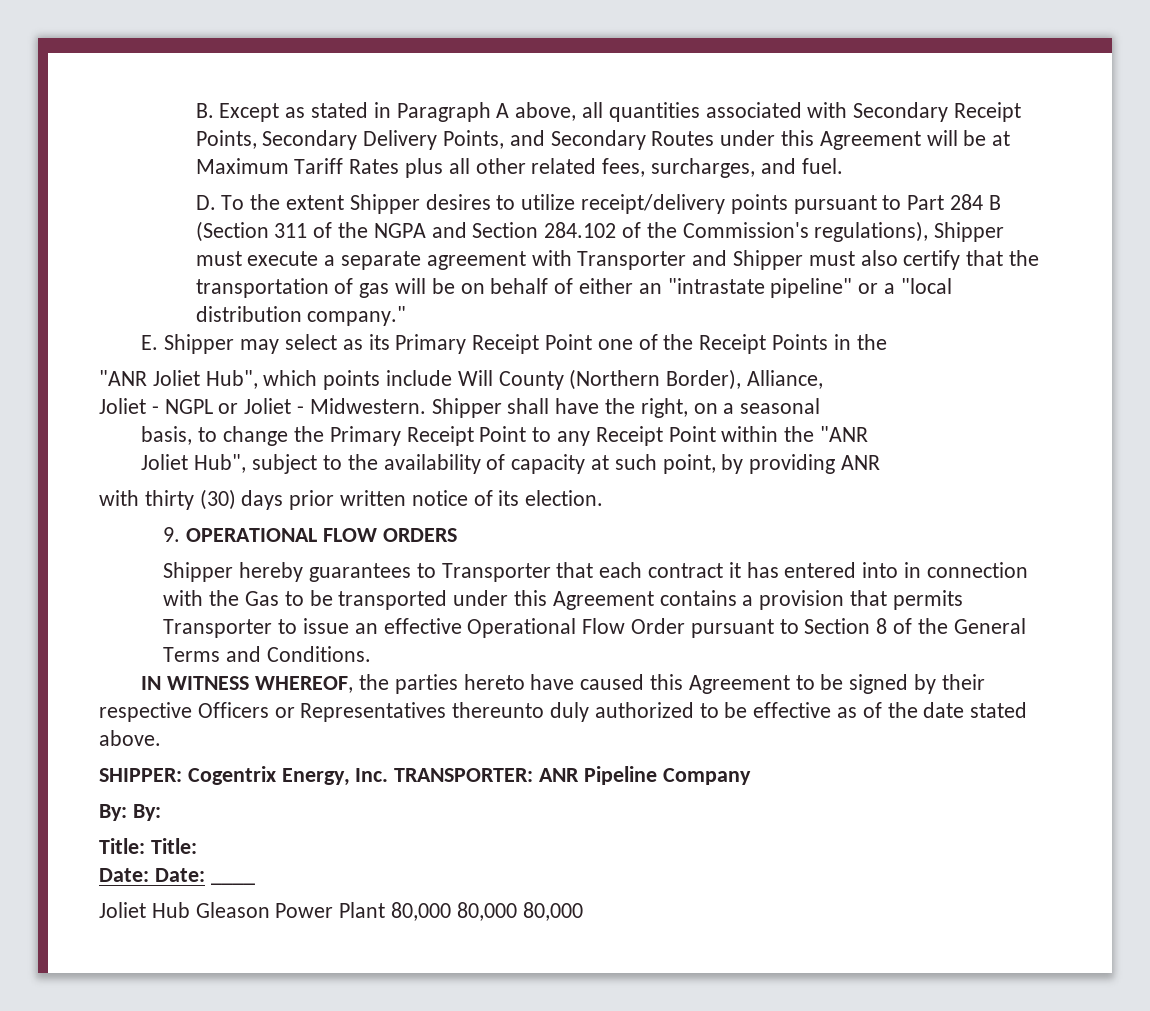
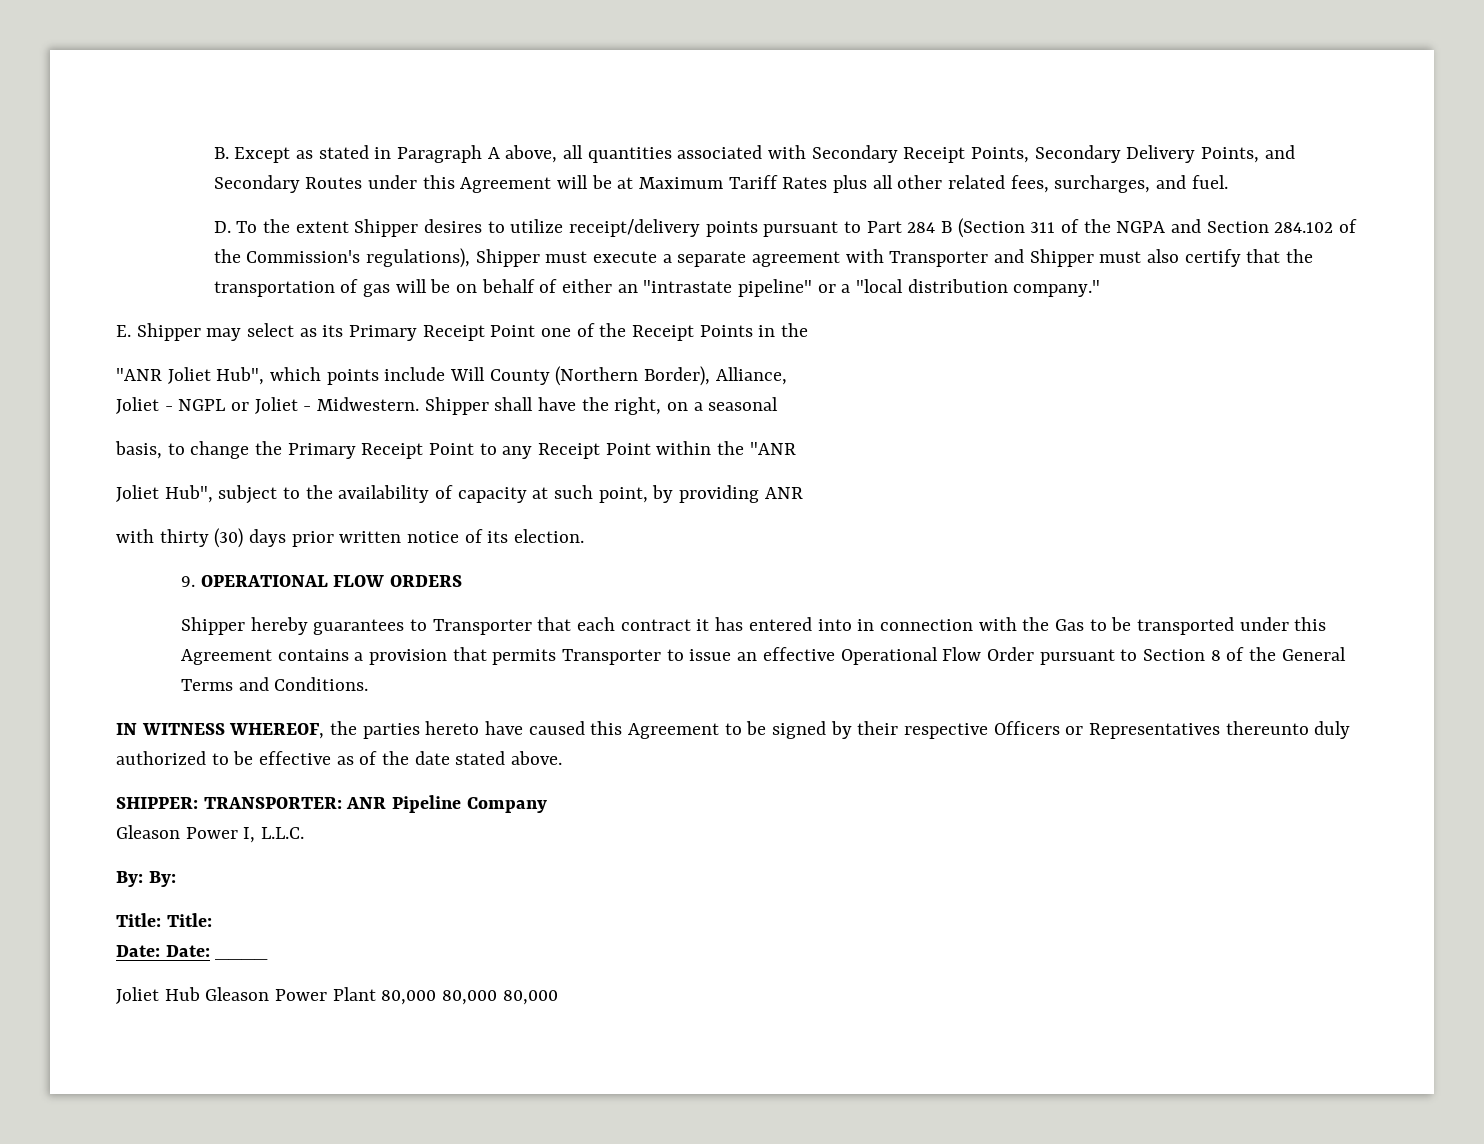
- SHIPPER: Cogentrix Energy, Inc. TRANSPORTER: ANR Pipeline Company
+ SHIPPER: TRANSPORTER: ANR Pipeline Company
+ Gleason Power I, L.L.C.

